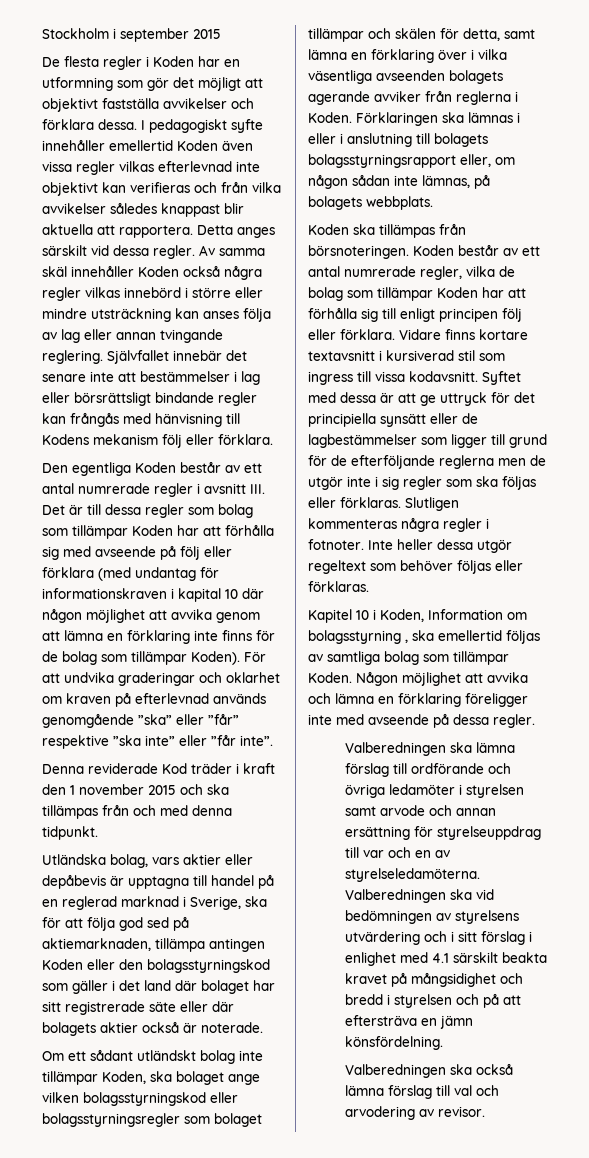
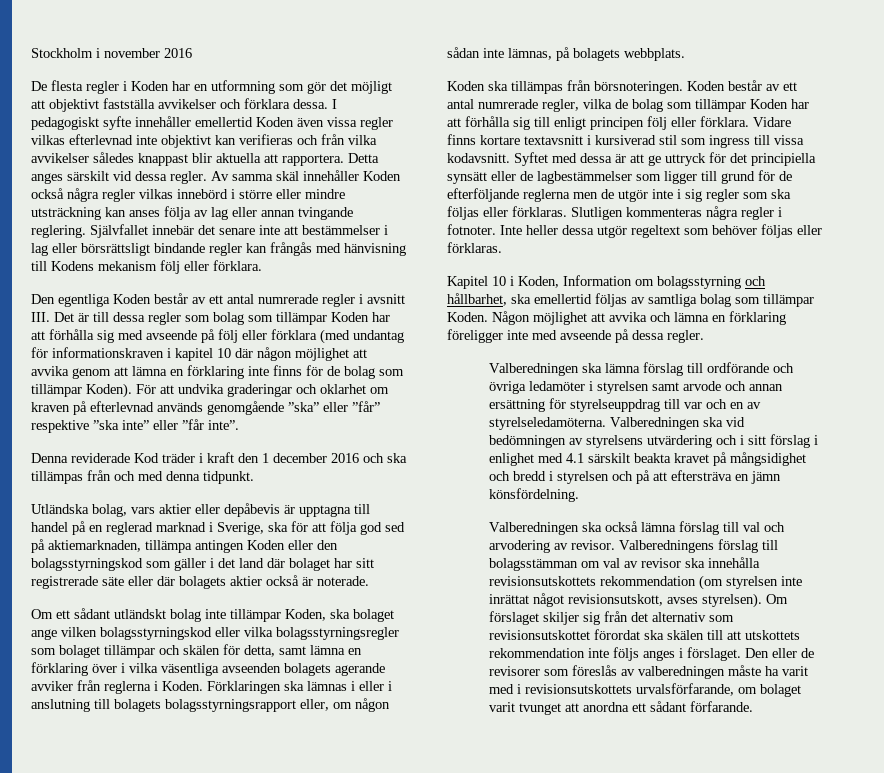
- Stockholm i september 2015
+ Stockholm i november 2016
- Den egentliga Koden består av ett antal numrerade regler i avsnitt III. Det är till dessa regler som bolag som tillämpar Koden har att förhålla sig med avseende på följ eller förklara (med undantag för informationskraven i kapital 10 där någon möjlighet att avvika genom att lämna en förklaring inte finns för de bolag som tillämpar Koden).
+ Den egentliga Koden består av ett antal numrerade regler i avsnitt III. Det är till dessa regler som bolag som tillämpar Koden har att förhålla sig med avseende på följ eller förklara (med undantag för informationskraven i kapitel 10 där någon möjlighet att avvika genom att lämna en förklaring inte finns för de bolag som tillämpar Koden).
- Denna reviderade Kod träder i kraft den 1 november 2015 och ska tillämpas från och med denna tidpunkt.
+ Denna reviderade Kod träder i kraft den 1 december 2016 och ska tillämpas från och med denna tidpunkt.
- Om ett sådant utländskt bolag inte tillämpar Koden, ska bolaget ange vilken bolagsstyrningskod eller bolagsstyrningsregler som bolaget tillämpar och skälen för detta, samt lämna en förklaring över i vilka väsentliga avseenden bolagets agerande avviker från reglerna i Koden.
+ Om ett sådant utländskt bolag inte tillämpar Koden, ska bolaget ange vilken bolagsstyrningskod eller vilka bolagsstyrningsregler som bolaget tillämpar och skälen för detta, samt lämna en förklaring över i vilka väsentliga avseenden bolagets agerande avviker från reglerna i Koden.
- Kapitel 10 i Koden, Information om bolagsstyrning , ska emellertid följas av samtliga bolag som tillämpar Koden.
+ Kapitel 10 i Koden, Information om bolagsstyrning och hållbarhet, ska emellertid följas av samtliga bolag som tillämpar Koden.
+ Valberedningens förslag till bolagsstämman om val av revisor ska innehålla revisionsutskottets rekommendation (om styrelsen inte inrättat något revisionsutskott, avses styrelsen). Om förslaget skiljer sig från det alternativ som revisionsutskottet förordat ska skälen till att utskottets rekommendation inte följs anges i förslaget. Den eller de revisorer som föreslås av valberedningen måste ha varit med i revisionsutskottets urvalsförfarande, om bolaget varit tvunget att anordna ett sådant förfarande.

